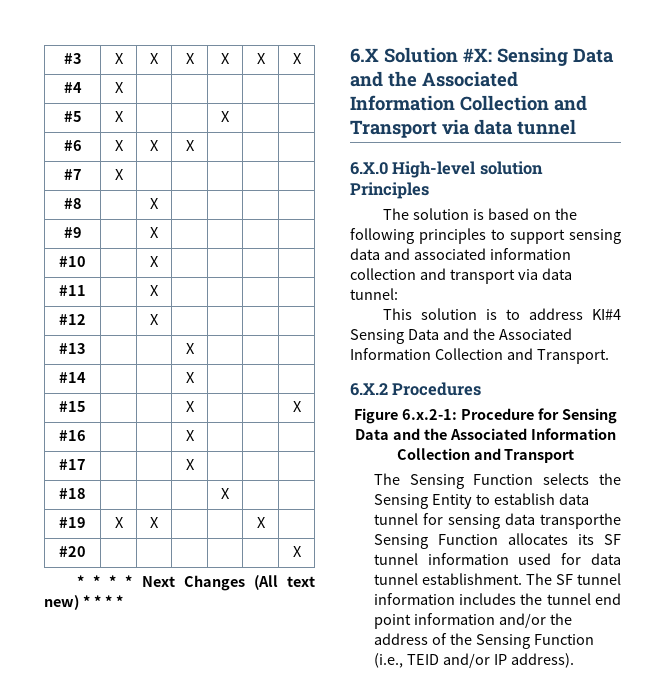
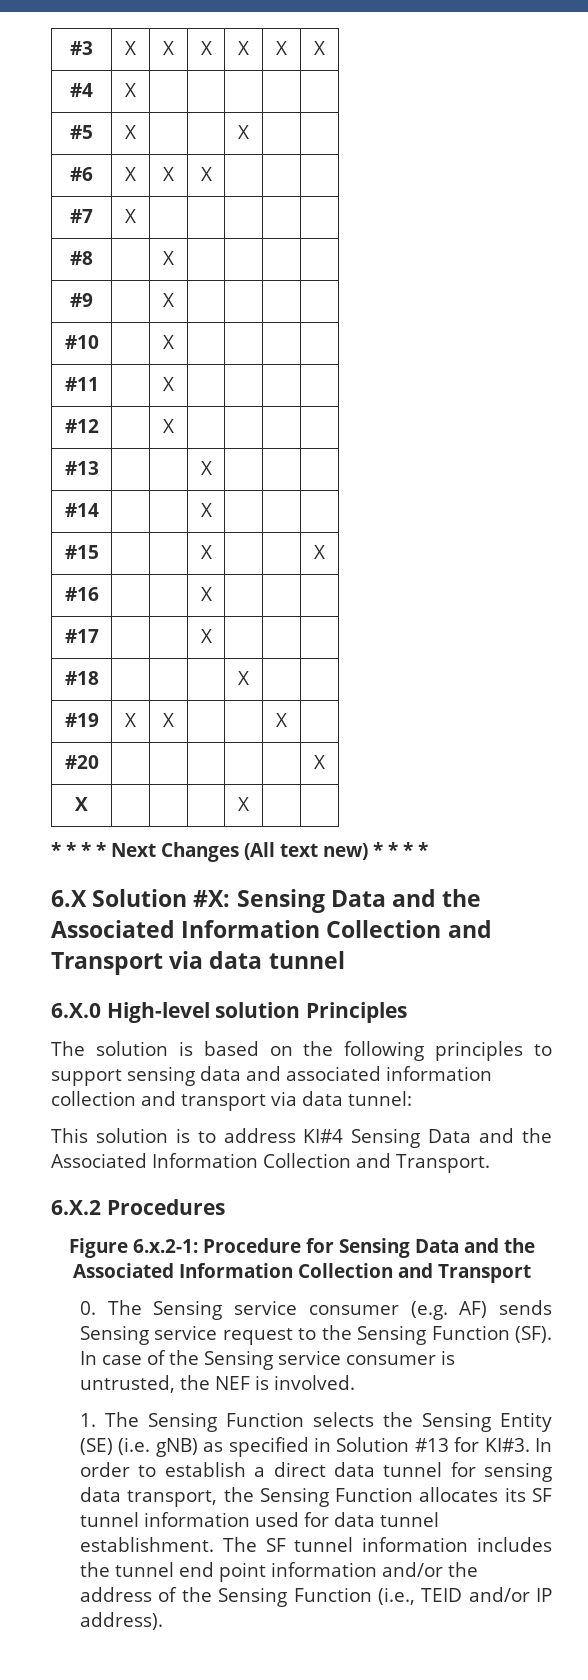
+ X | | | | X | |
- The Sensing Function selects the Sensing Entity to establish data tunnel for sensing data transporthe Sensing Function allocates its SF tunnel information used for data tunnel establishment.
+ 0. The Sensing service consumer (e.g. AF) sends Sensing service request to the Sensing Function (SF). In case of the Sensing service consumer is untrusted, the NEF is involved.
+ 1. The Sensing Function selects the Sensing Entity (SE) (i.e. gNB) as specified in Solution #13 for KI#3. In order to establish a direct data tunnel for sensing data transport, the Sensing Function allocates its SF tunnel information used for data tunnel establishment.

